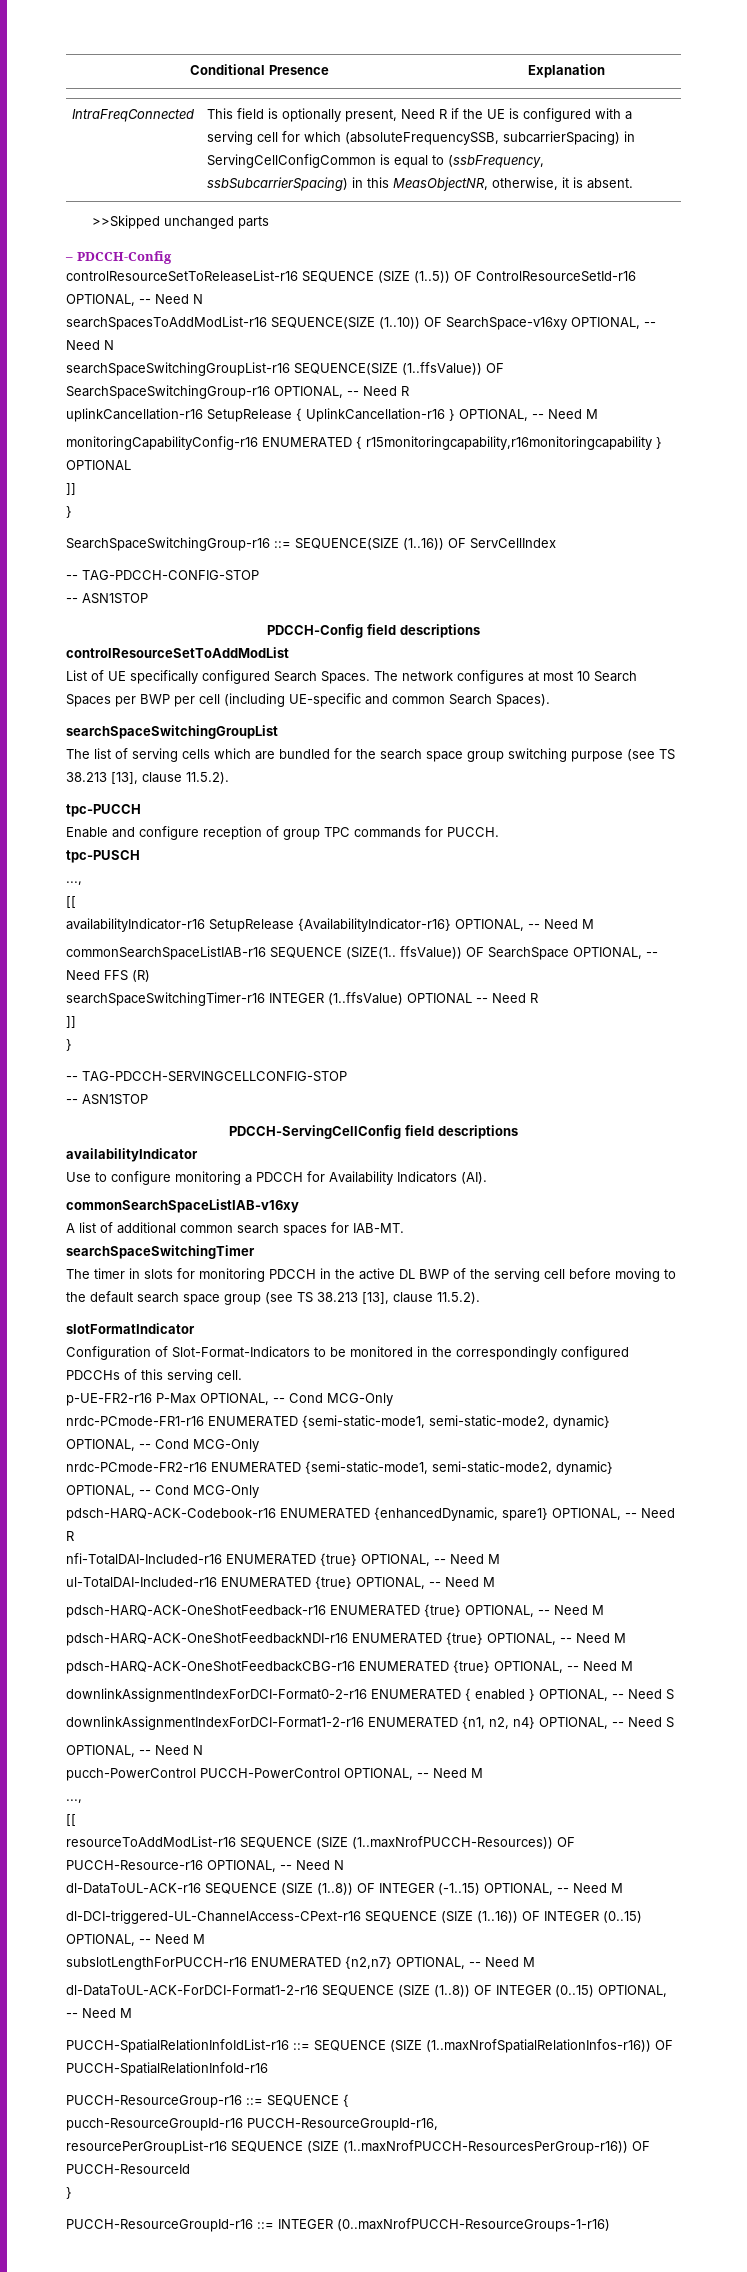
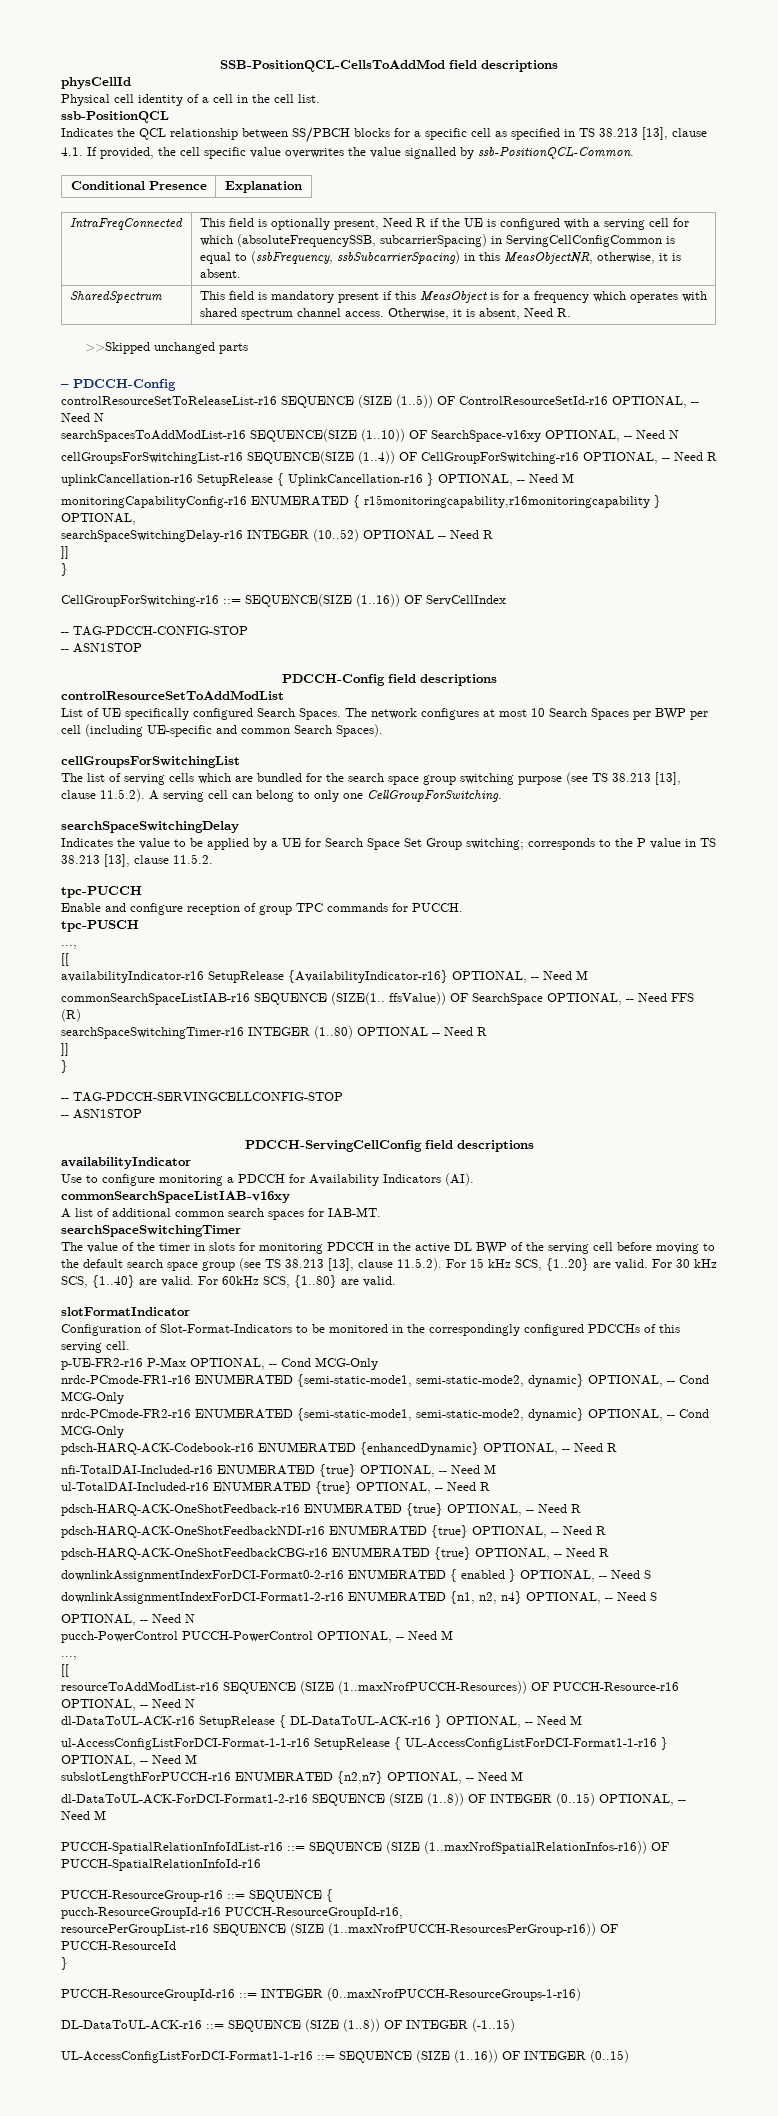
+ SSB-PositionQCL-CellsToAddMod field descriptions
+ physCellId
+ Physical cell identity of a cell in the cell list.
+ ssb-PositionQCL
+ Indicates the QCL relationship between SS/PBCH blocks for a specific cell as specified in TS 38.213 [13], clause 4.1. If provided, the cell specific value overwrites the value signalled by ssb-PositionQCL-Common.
+ SharedSpectrum | This field is mandatory present if this MeasObject is for a frequency which operates with shared spectrum channel access. Otherwise, it is absent, Need R.
- searchSpaceSwitchingGroupList-r16 SEQUENCE(SIZE (1..ffsValue)) OF SearchSpaceSwitchingGroup-r16 OPTIONAL, -- Need R
+ cellGroupsForSwitchingList-r16 SEQUENCE(SIZE (1..4)) OF CellGroupForSwitching-r16 OPTIONAL, -- Need R
- monitoringCapabilityConfig-r16 ENUMERATED { r15monitoringcapability,r16monitoringcapability } OPTIONAL
+ monitoringCapabilityConfig-r16 ENUMERATED { r15monitoringcapability,r16monitoringcapability } OPTIONAL,
+ searchSpaceSwitchingDelay-r16 INTEGER (10..52) OPTIONAL -- Need R
  ]]
  }
- SearchSpaceSwitchingGroup-r16 ::= SEQUENCE(SIZE (1..16)) OF ServCellIndex
+ CellGroupForSwitching-r16 ::= SEQUENCE(SIZE (1..16)) OF ServCellIndex
- searchSpaceSwitchingGroupList
+ cellGroupsForSwitchingList
- The list of serving cells which are bundled for the search space group switching purpose (see TS 38.213 [13], clause 11.5.2).
+ The list of serving cells which are bundled for the search space group switching purpose (see TS 38.213 [13], clause 11.5.2). A serving cell can belong to only one CellGroupForSwitching.
+ searchSpaceSwitchingDelay
+ Indicates the value to be applied by a UE for Search Space Set Group switching; corresponds to the P value in TS 38.213 [13], clause 11.5.2.
- searchSpaceSwitchingTimer-r16 INTEGER (1..ffsValue) OPTIONAL -- Need R
+ searchSpaceSwitchingTimer-r16 INTEGER (1..80) OPTIONAL -- Need R
- The timer in slots for monitoring PDCCH in the active DL BWP of the serving cell before moving to the default search space group (see TS 38.213 [13], clause 11.5.2).
+ The value of the timer in slots for monitoring PDCCH in the active DL BWP of the serving cell before moving to the default search space group (see TS 38.213 [13], clause 11.5.2). For 15 kHz SCS, {1..20} are valid. For 30 kHz SCS, {1..40} are valid. For 60kHz SCS, {1..80} are valid.
- pdsch-HARQ-ACK-Codebook-r16 ENUMERATED {enhancedDynamic, spare1} OPTIONAL, -- Need R
+ pdsch-HARQ-ACK-Codebook-r16 ENUMERATED {enhancedDynamic} OPTIONAL, -- Need R
- ul-TotalDAI-Included-r16 ENUMERATED {true} OPTIONAL, -- Need M
+ ul-TotalDAI-Included-r16 ENUMERATED {true} OPTIONAL, -- Need R
- pdsch-HARQ-ACK-OneShotFeedback-r16 ENUMERATED {true} OPTIONAL, -- Need M
+ pdsch-HARQ-ACK-OneShotFeedback-r16 ENUMERATED {true} OPTIONAL, -- Need R
- pdsch-HARQ-ACK-OneShotFeedbackNDI-r16 ENUMERATED {true} OPTIONAL, -- Need M
+ pdsch-HARQ-ACK-OneShotFeedbackNDI-r16 ENUMERATED {true} OPTIONAL, -- Need R
- pdsch-HARQ-ACK-OneShotFeedbackCBG-r16 ENUMERATED {true} OPTIONAL, -- Need M
+ pdsch-HARQ-ACK-OneShotFeedbackCBG-r16 ENUMERATED {true} OPTIONAL, -- Need R
- dl-DataToUL-ACK-r16 SEQUENCE (SIZE (1..8)) OF INTEGER (-1..15) OPTIONAL, -- Need M
- dl-DCI-triggered-UL-ChannelAccess-CPext-r16 SEQUENCE (SIZE (1..16)) OF INTEGER (0..15) OPTIONAL, -- Need M
+ dl-DataToUL-ACK-r16 SetupRelease { DL-DataToUL-ACK-r16 } OPTIONAL, -- Need M
+ ul-AccessConfigListForDCI-Format-1-1-r16 SetupRelease { UL-AccessConfigListForDCI-Format1-1-r16 } OPTIONAL, -- Need M
+ DL-DataToUL-ACK-r16 ::= SEQUENCE (SIZE (1..8)) OF INTEGER (-1..15)
+ UL-AccessConfigListForDCI-Format1-1-r16 ::= SEQUENCE (SIZE (1..16)) OF INTEGER (0..15)

